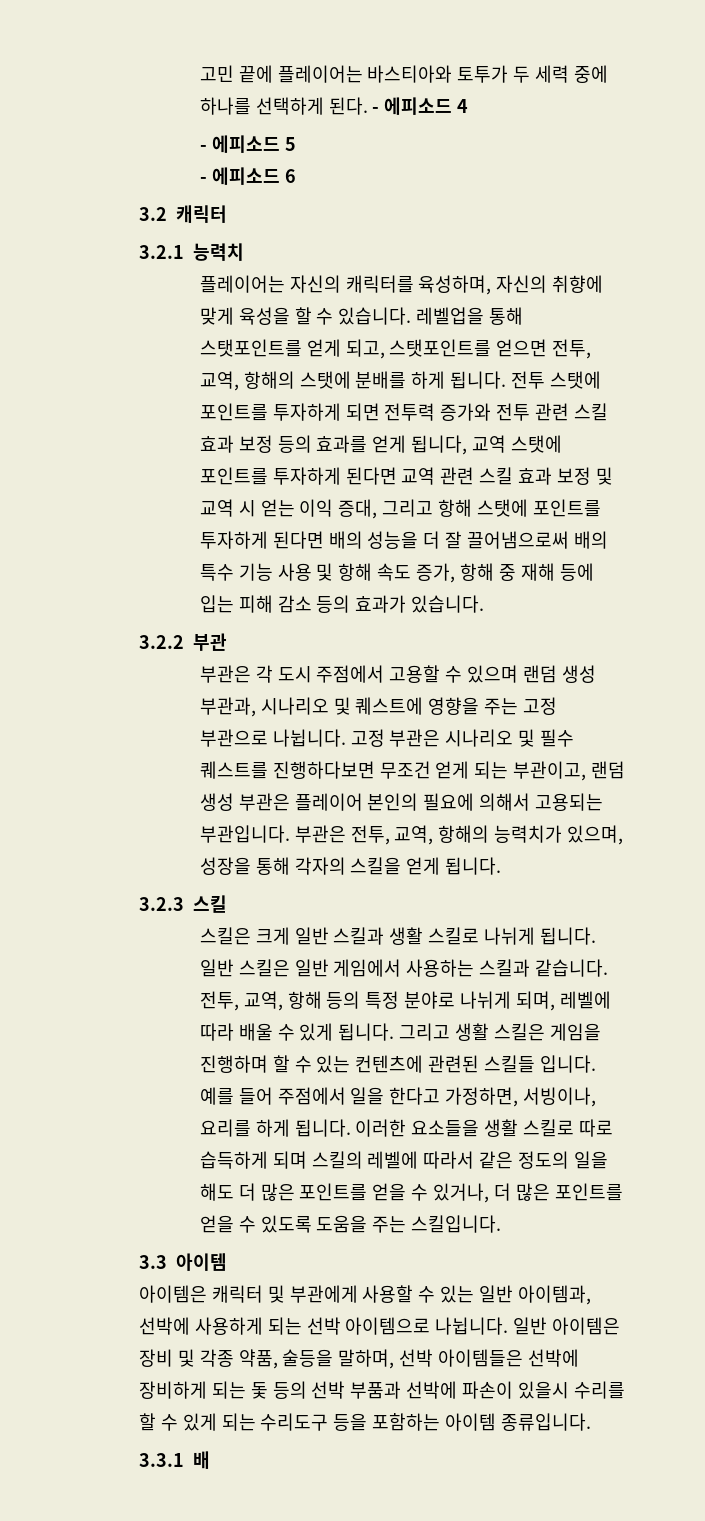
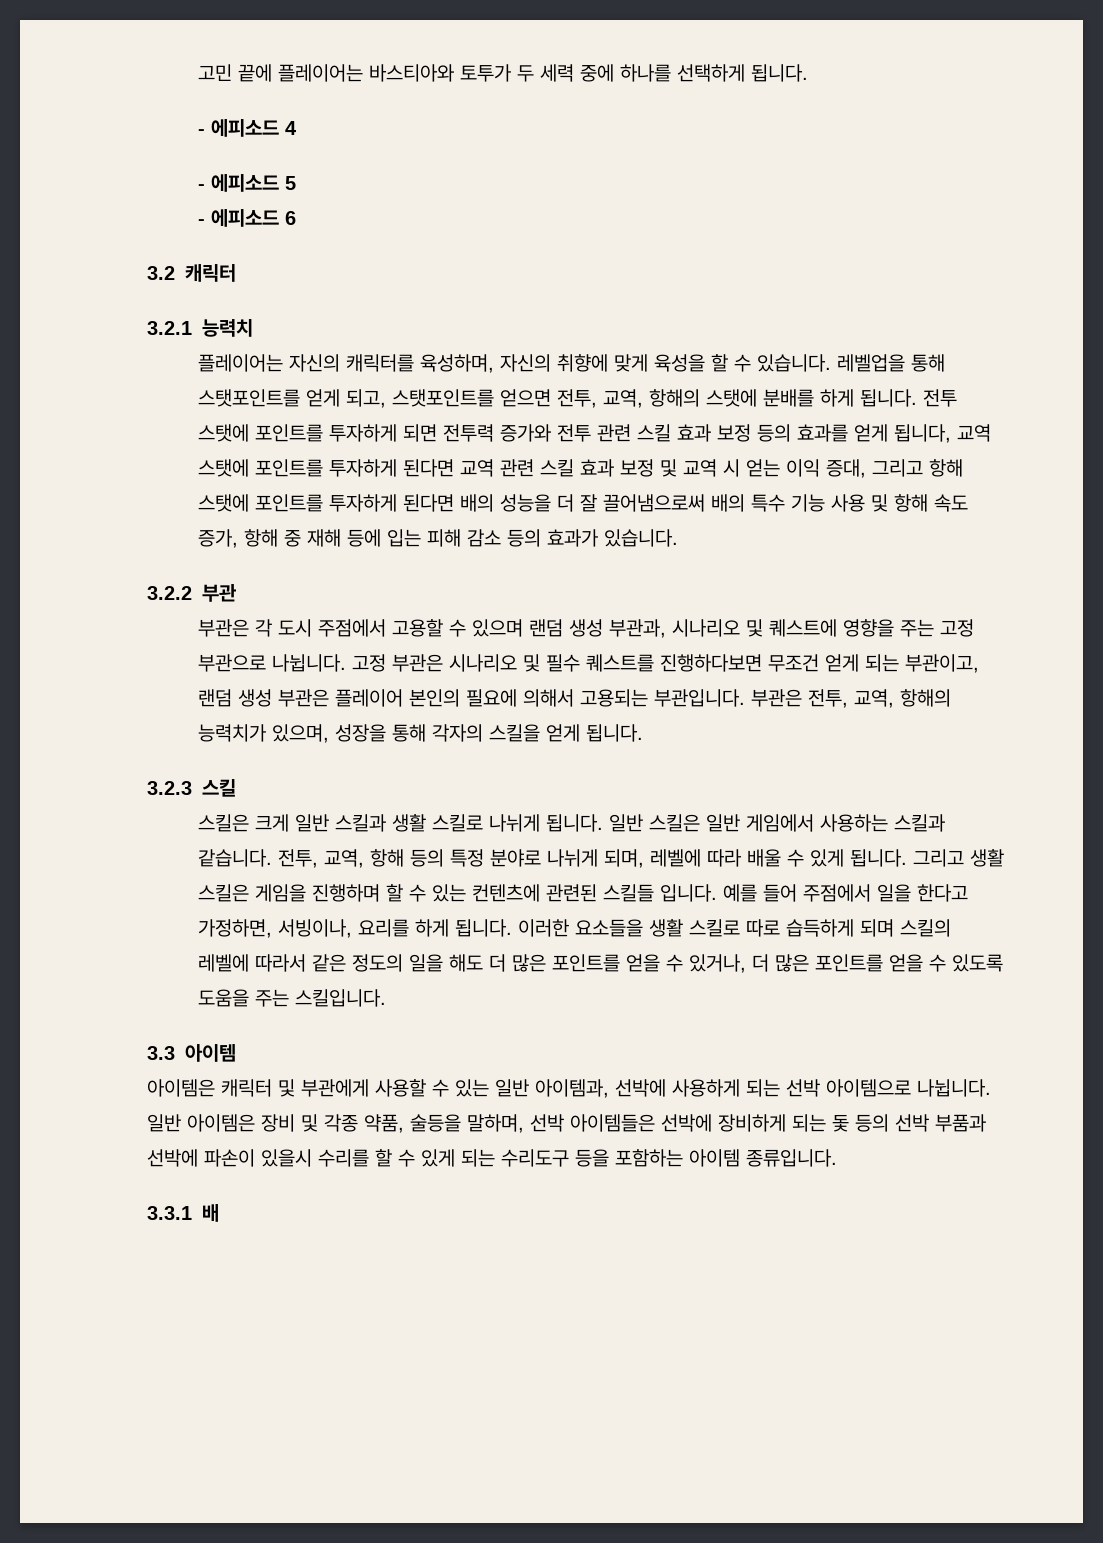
- 고민 끝에 플레이어는 바스티아와 토투가 두 세력 중에 하나를 선택하게 된다. - 에피소드 4
+ 고민 끝에 플레이어는 바스티아와 토투가 두 세력 중에 하나를 선택하게 됩니다.
+ - 에피소드 4

